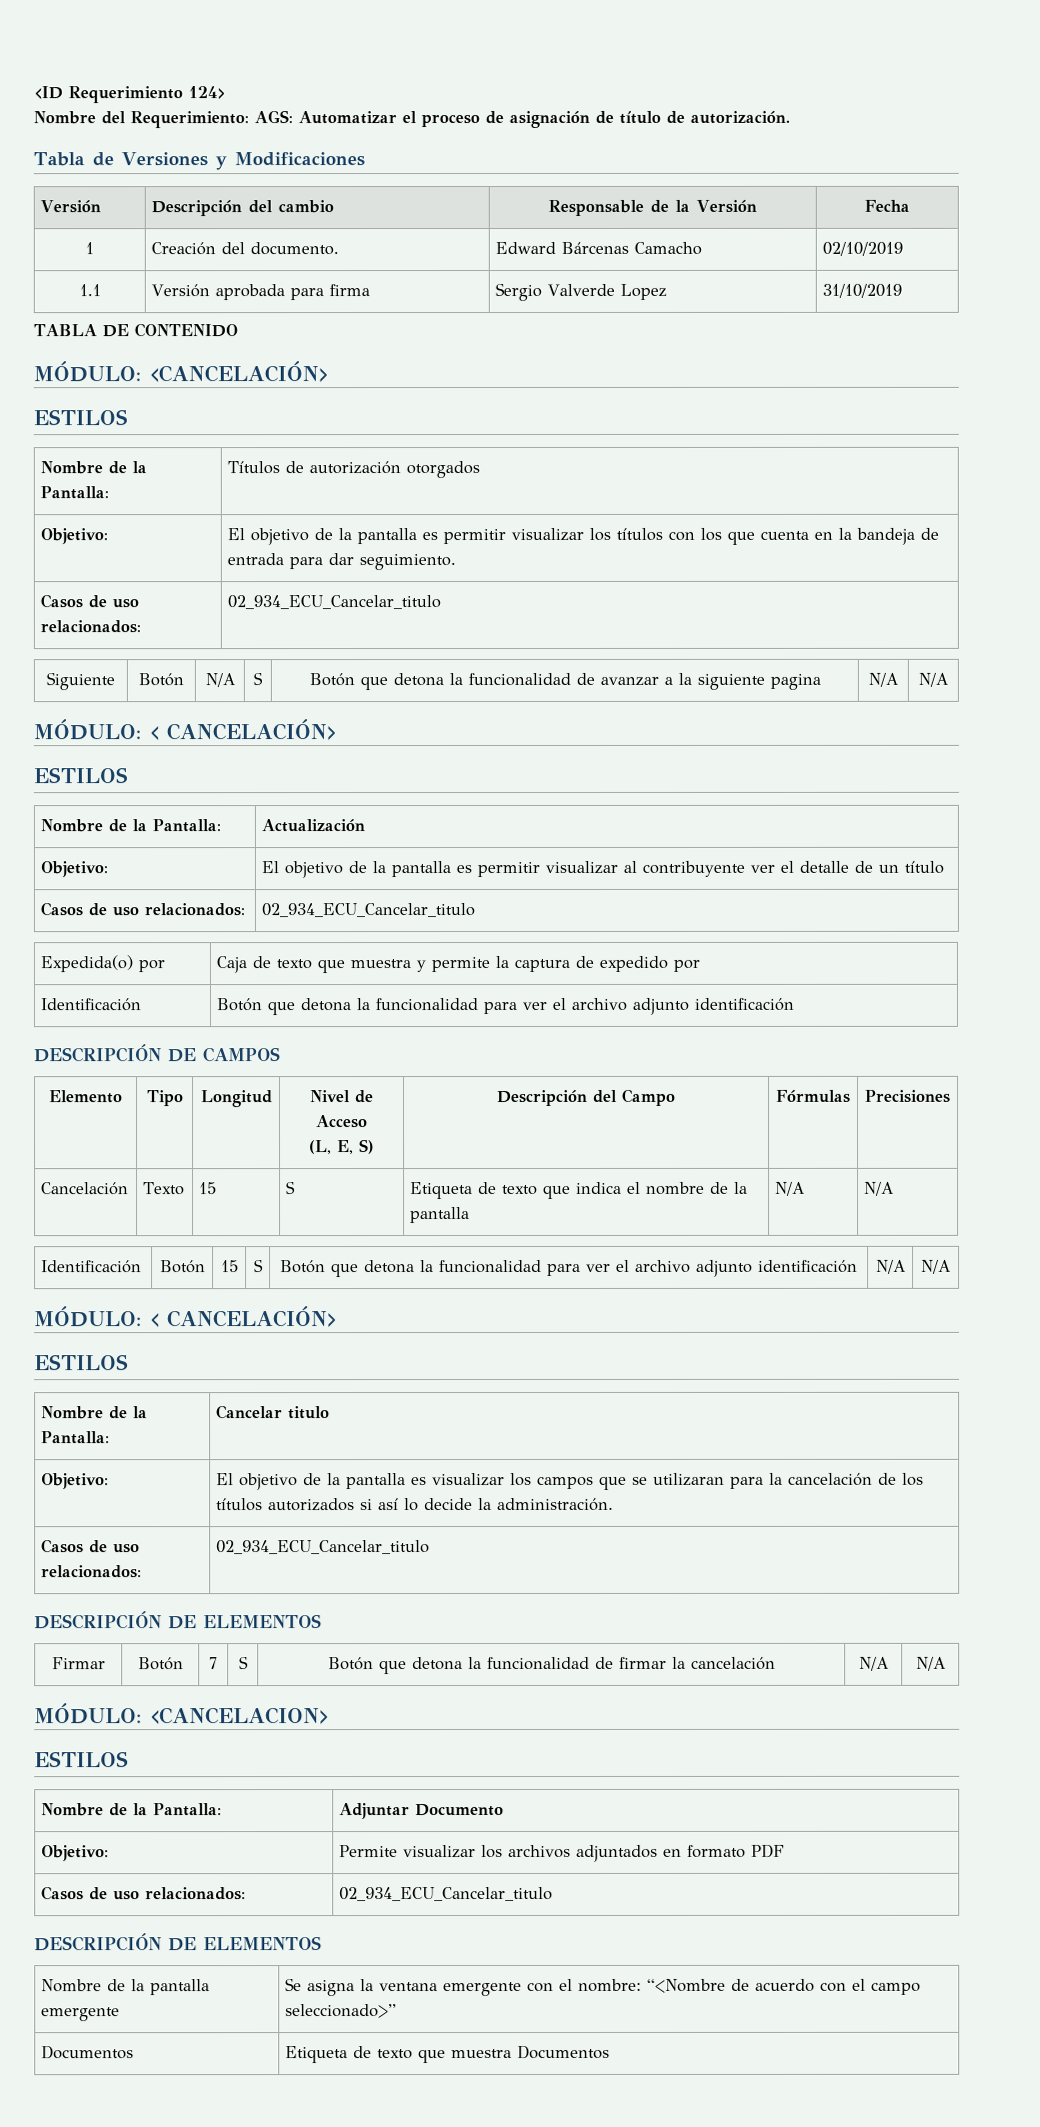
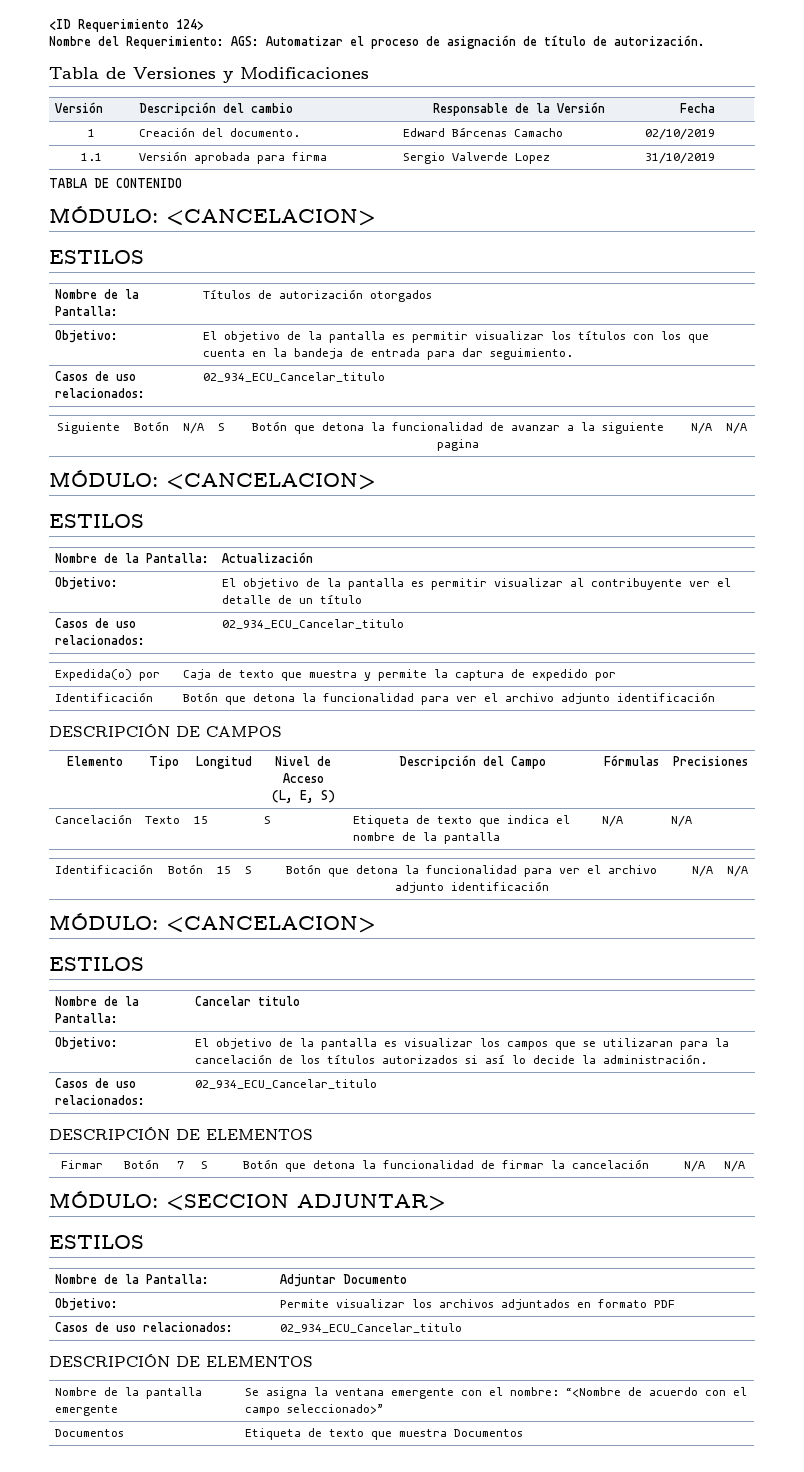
  TABLA DE CONTENIDO
- MÓDULO: <CANCELACIÓN>
+ MÓDULO: <CANCELACION>
  Siguiente | Botón | N/A | S | Botón que detona la funcionalidad de avanzar a la siguiente pagina | N/A | N/A
- MÓDULO: < CANCELACIÓN>
+ MÓDULO: <CANCELACION>
  Identificación | Botón | 15 | S | Botón que detona la funcionalidad para ver el archivo adjunto identificación | N/A | N/A
- MÓDULO: < CANCELACIÓN>
+ MÓDULO: <CANCELACION>
- MÓDULO: <CANCELACION>
+ MÓDULO: <SECCION ADJUNTAR>

